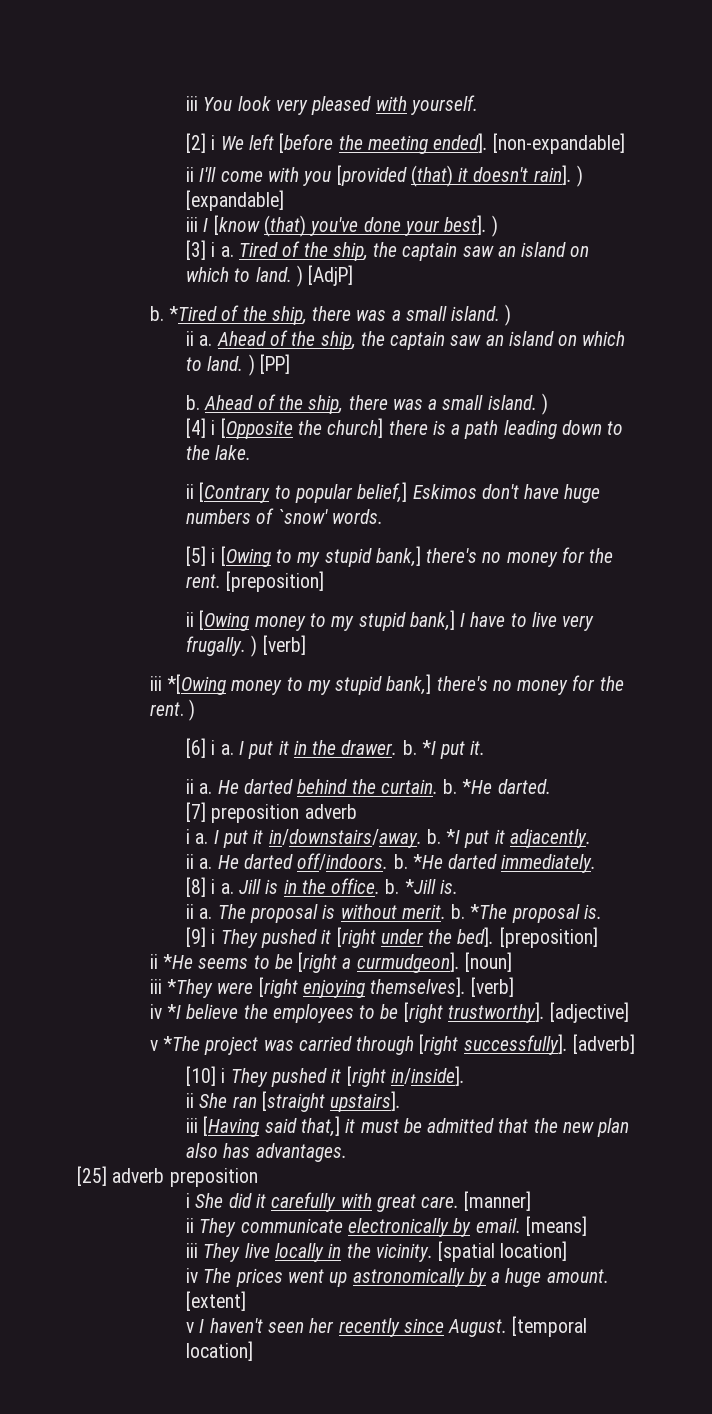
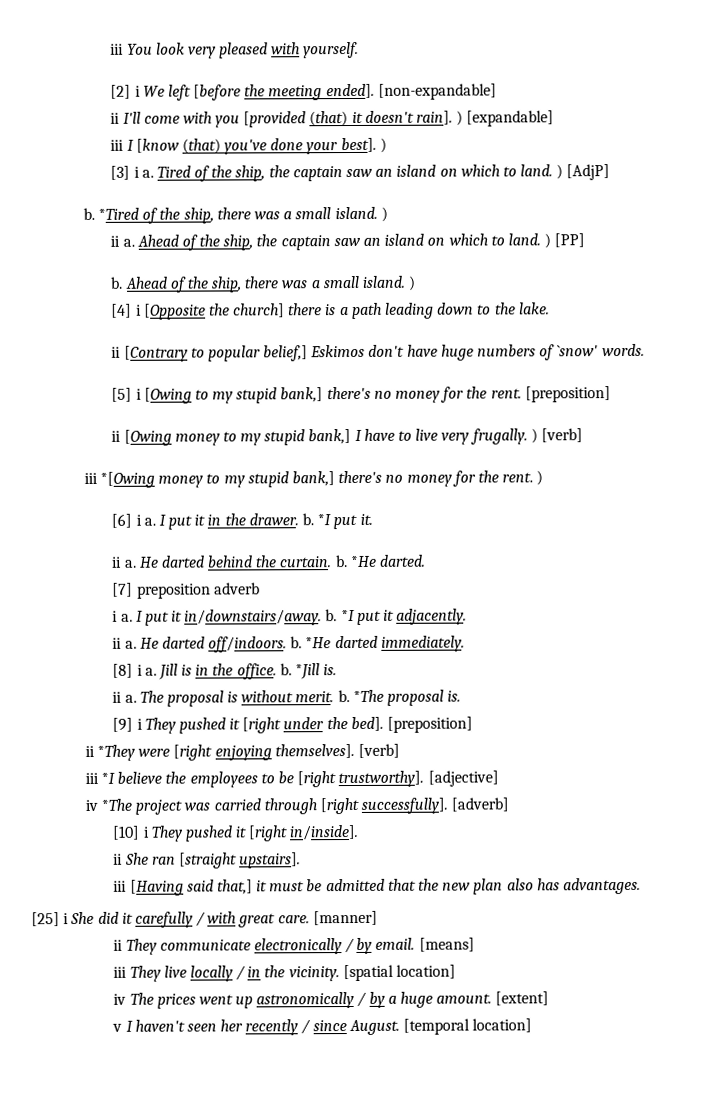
- ii *He seems to be [right a curmudgeon]. [noun]
- iii *They were [right enjoying themselves].
+ ii *They were [right enjoying themselves].
- iv *I believe the employees to be [right trustworthy].
+ iii *I believe the employees to be [right trustworthy].
- v *The project was carried through [right successfully].
+ iv *The project was carried through [right successfully].
- [25] adverb preposition
- i She did it carefully with great care.
+ [25] i She did it carefully / with great care.
- ii They communicate electronically by email.
+ ii They communicate electronically / by email.
- iii They live locally in the vicinity.
+ iii They live locally / in the vicinity.
- iv The prices went up astronomically by a huge amount.
+ iv The prices went up astronomically / by a huge amount.
- v I haven't seen her recently since August.
+ v I haven't seen her recently / since August.

